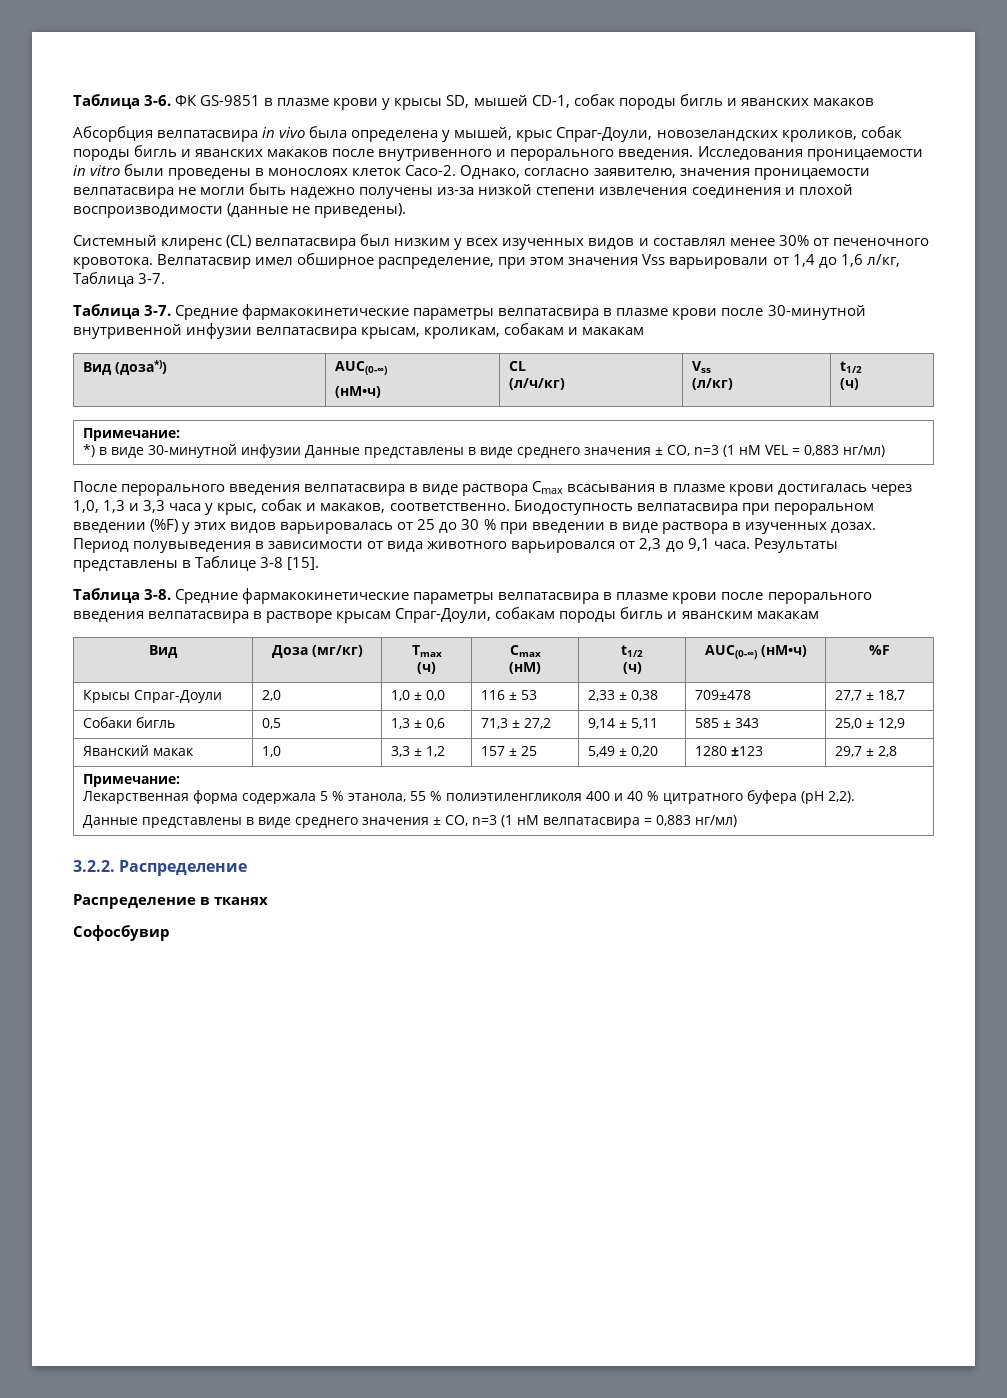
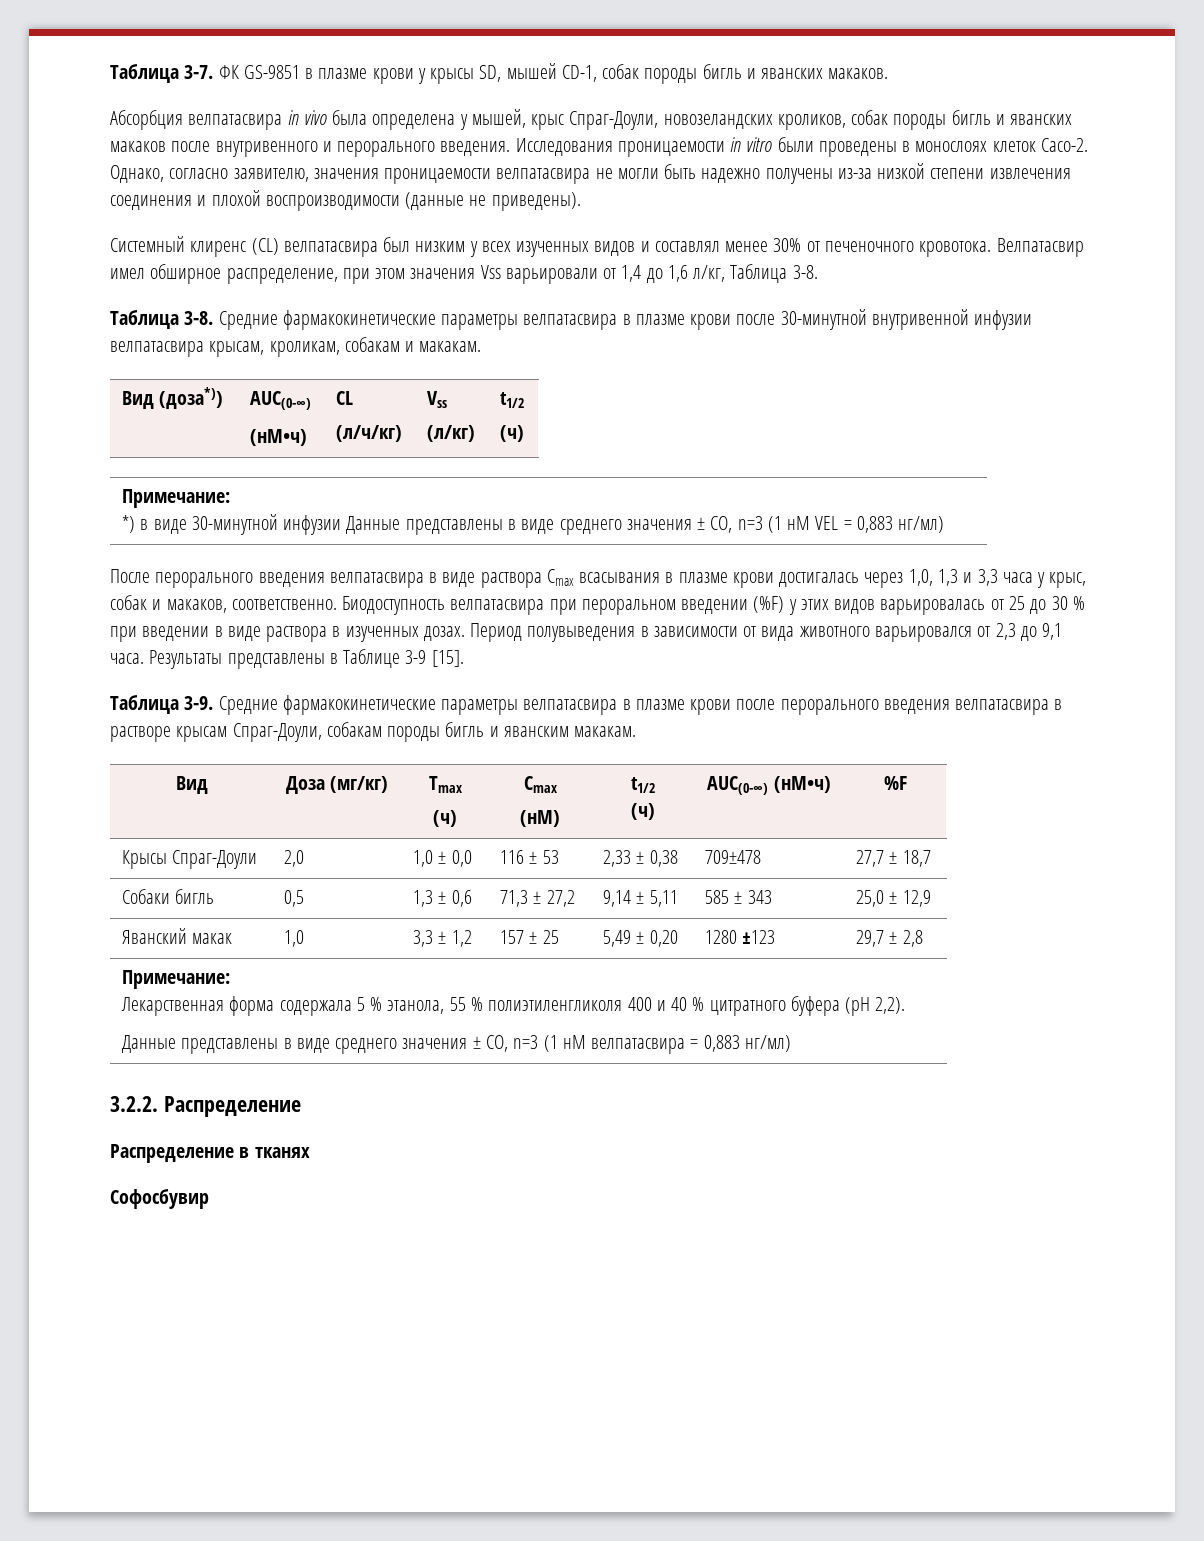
- Таблица 3-6.
+ Таблица 3-7.
- ФК GS-9851 в плазме крови у крысы SD, мышей CD-1, собак породы бигль и яванских макаков
+ ФК GS-9851 в плазме крови у крысы SD, мышей CD-1, собак породы бигль и яванских макаков.
- Велпатасвир имел обширное распределение, при этом значения Vss варьировали от 1,4 до 1,6 л/кг, Таблица 3-7.
- Таблица 3-7.
+ Велпатасвир имел обширное распределение, при этом значения Vss варьировали от 1,4 до 1,6 л/кг, Таблица 3-8.
+ Таблица 3-8.
- Средние фармакокинетические параметры велпатасвира в плазме крови после 30-минутной внутривенной инфузии велпатасвира крысам, кроликам, собакам и макакам
+ Средние фармакокинетические параметры велпатасвира в плазме крови после 30-минутной внутривенной инфузии велпатасвира крысам, кроликам, собакам и макакам.
- Результаты представлены в Таблице 3-8 [15].
+ Результаты представлены в Таблице 3-9 [15].
- Таблица 3-8.
+ Таблица 3-9.
- Средние фармакокинетические параметры велпатасвира в плазме крови после перорального введения велпатасвира в растворе крысам Спраг-Доули, собакам породы бигль и яванским макакам
+ Средние фармакокинетические параметры велпатасвира в плазме крови после перорального введения велпатасвира в растворе крысам Спраг-Доули, собакам породы бигль и яванским макакам.

